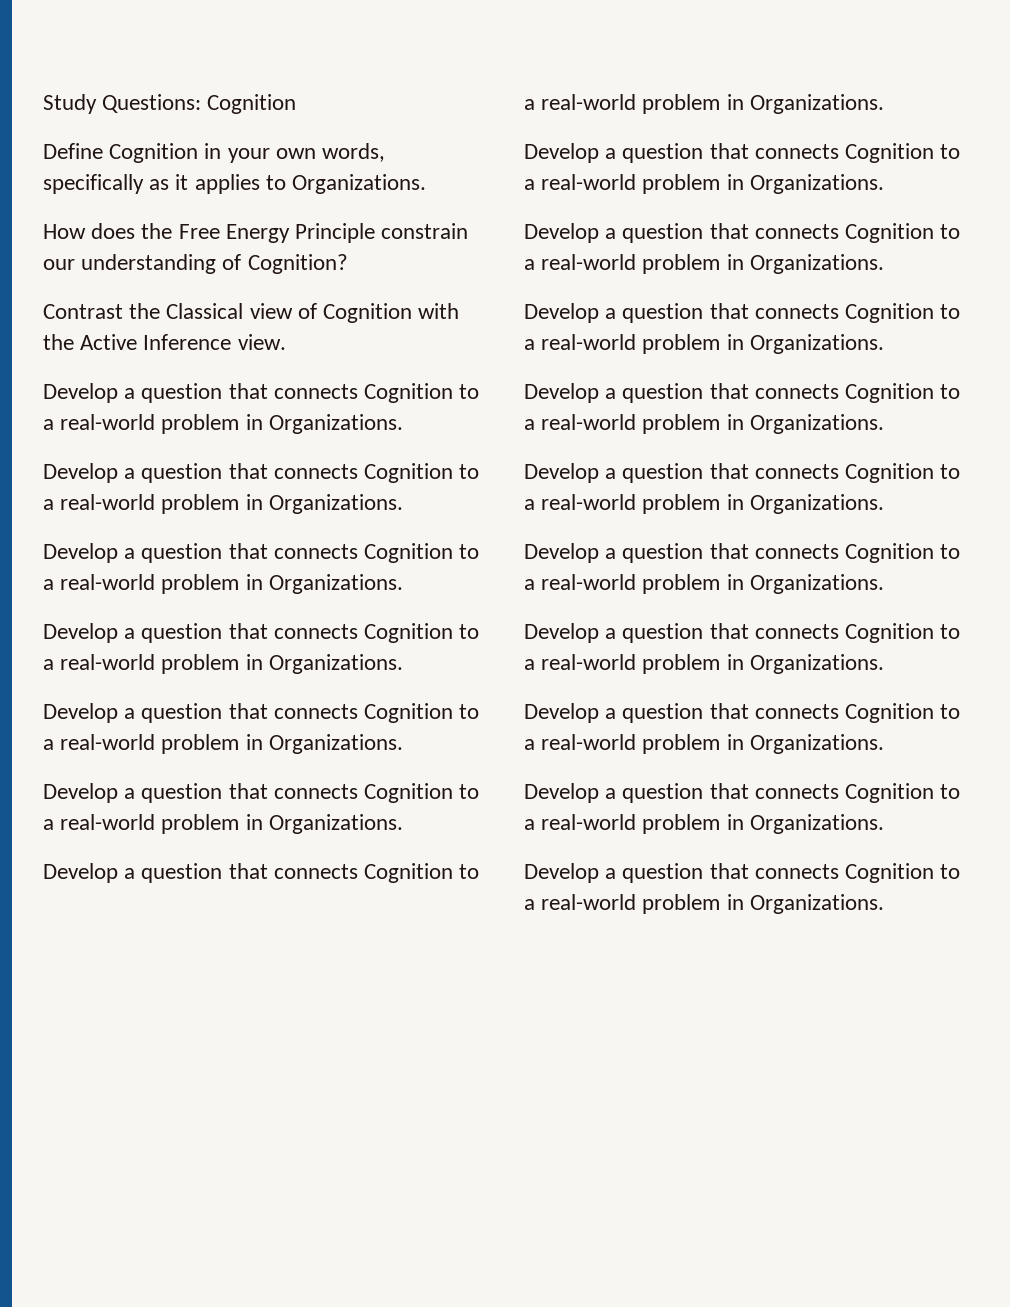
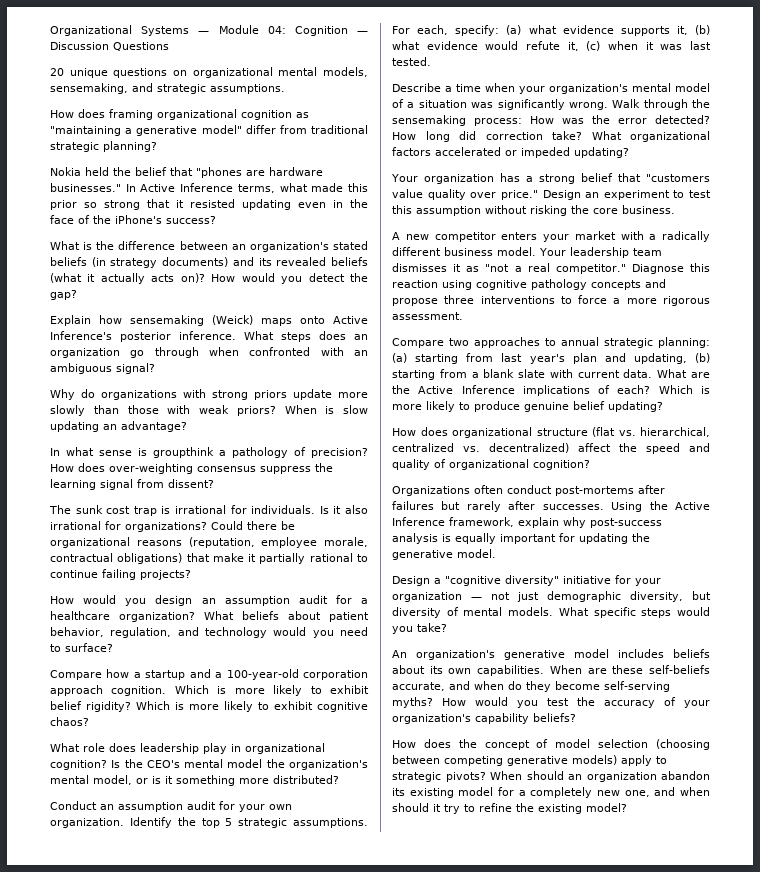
- Study Questions: Cognition
- Define Cognition in your own words, specifically as it applies to Organizations.
- How does the Free Energy Principle constrain our understanding of Cognition?
- Contrast the Classical view of Cognition with the Active Inference view.
- Develop a question that connects Cognition to a real-world problem in Organizations.
- Develop a question that connects Cognition to a real-world problem in Organizations.
- Develop a question that connects Cognition to a real-world problem in Organizations.
- Develop a question that connects Cognition to a real-world problem in Organizations.
- Develop a question that connects Cognition to a real-world problem in Organizations.
- Develop a question that connects Cognition to a real-world problem in Organizations.
- Develop a question that connects Cognition to a real-world problem in Organizations.
- Develop a question that connects Cognition to a real-world problem in Organizations.
- Develop a question that connects Cognition to a real-world problem in Organizations.
- Develop a question that connects Cognition to a real-world problem in Organizations.
- Develop a question that connects Cognition to a real-world problem in Organizations.
- Develop a question that connects Cognition to a real-world problem in Organizations.
- Develop a question that connects Cognition to a real-world problem in Organizations.
- Develop a question that connects Cognition to a real-world problem in Organizations.
- Develop a question that connects Cognition to a real-world problem in Organizations.
- Develop a question that connects Cognition to a real-world problem in Organizations.
- Develop a question that connects Cognition to a real-world problem in Organizations.
+ Organizational Systems — Module 04: Cognition — Discussion Questions
+ 20 unique questions on organizational mental models, sensemaking, and strategic assumptions.
+ How does framing organizational cognition as "maintaining a generative model" differ from traditional strategic planning?
+ Nokia held the belief that "phones are hardware businesses." In Active Inference terms, what made this prior so strong that it resisted updating even in the face of the iPhone's success?
+ What is the difference between an organization's stated beliefs (in strategy documents) and its revealed beliefs (what it actually acts on)? How would you detect the gap?
+ Explain how sensemaking (Weick) maps onto Active Inference's posterior inference. What steps does an organization go through when confronted with an ambiguous signal?
+ Why do organizations with strong priors update more slowly than those with weak priors? When is slow updating an advantage?
+ In what sense is groupthink a pathology of precision? How does over-weighting consensus suppress the learning signal from dissent?
+ The sunk cost trap is irrational for individuals. Is it also irrational for organizations? Could there be organizational reasons (reputation, employee morale, contractual obligations) that make it partially rational to continue failing projects?
+ How would you design an assumption audit for a healthcare organization? What beliefs about patient behavior, regulation, and technology would you need to surface?
+ Compare how a startup and a 100-year-old corporation approach cognition. Which is more likely to exhibit belief rigidity? Which is more likely to exhibit cognitive chaos?
+ What role does leadership play in organizational cognition? Is the CEO's mental model the organization's mental model, or is it something more distributed?
+ Conduct an assumption audit for your own organization. Identify the top 5 strategic assumptions. For each, specify: (a) what evidence supports it, (b) what evidence would refute it, (c) when it was last tested.
+ Describe a time when your organization's mental model of a situation was significantly wrong. Walk through the sensemaking process: How was the error detected? How long did correction take? What organizational factors accelerated or impeded updating?
+ Your organization has a strong belief that "customers value quality over price." Design an experiment to test this assumption without risking the core business.
+ A new competitor enters your market with a radically different business model. Your leadership team dismisses it as "not a real competitor." Diagnose this reaction using cognitive pathology concepts and propose three interventions to force a more rigorous assessment.
+ Compare two approaches to annual strategic planning: (a) starting from last year's plan and updating, (b) starting from a blank slate with current data. What are the Active Inference implications of each? Which is more likely to produce genuine belief updating?
+ How does organizational structure (flat vs. hierarchical, centralized vs. decentralized) affect the speed and quality of organizational cognition?
+ Organizations often conduct post-mortems after failures but rarely after successes. Using the Active Inference framework, explain why post-success analysis is equally important for updating the generative model.
+ Design a "cognitive diversity" initiative for your organization — not just demographic diversity, but diversity of mental models. What specific steps would you take?
+ An organization's generative model includes beliefs about its own capabilities. When are these self-beliefs accurate, and when do they become self-serving myths? How would you test the accuracy of your organization's capability beliefs?
+ How does the concept of model selection (choosing between competing generative models) apply to strategic pivots? When should an organization abandon its existing model for a completely new one, and when should it try to refine the existing model?

